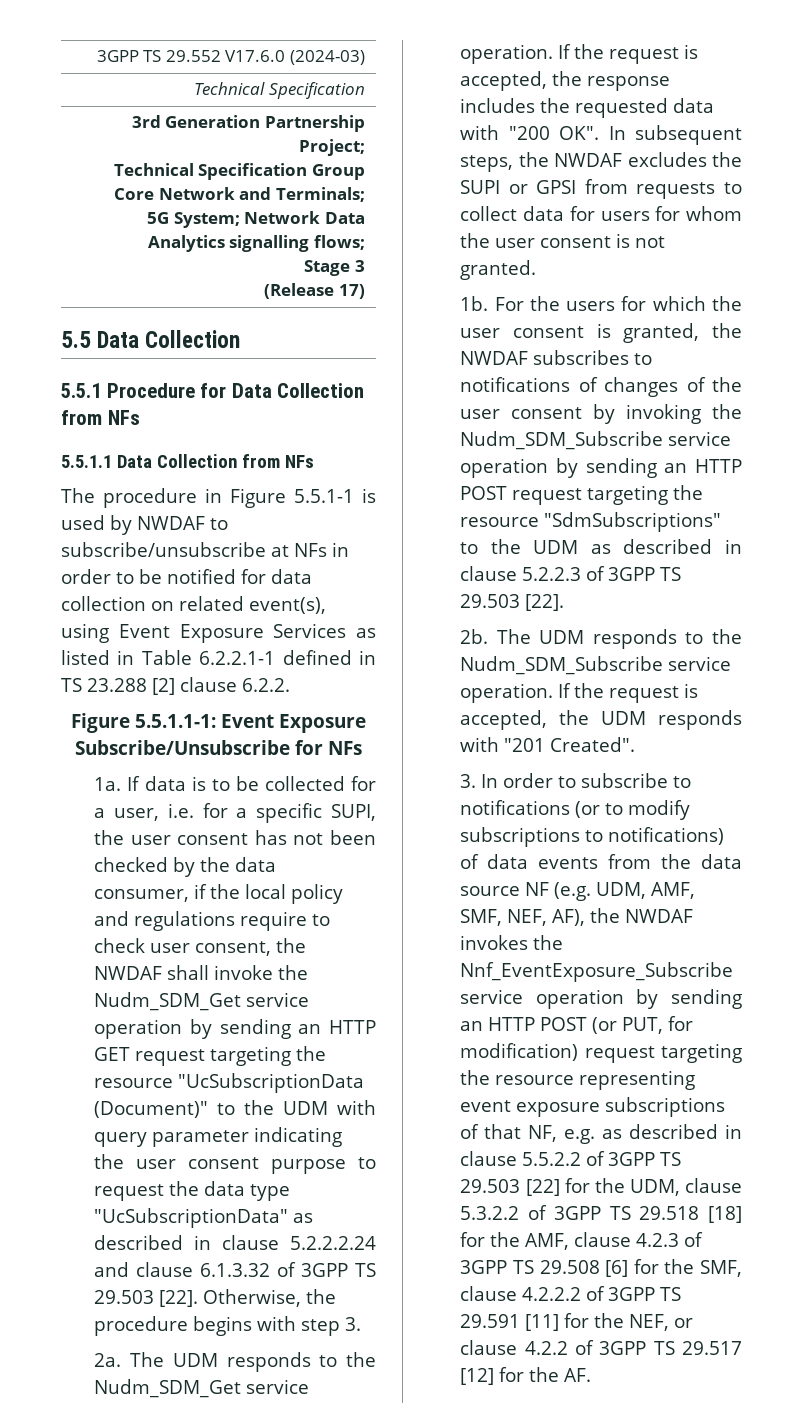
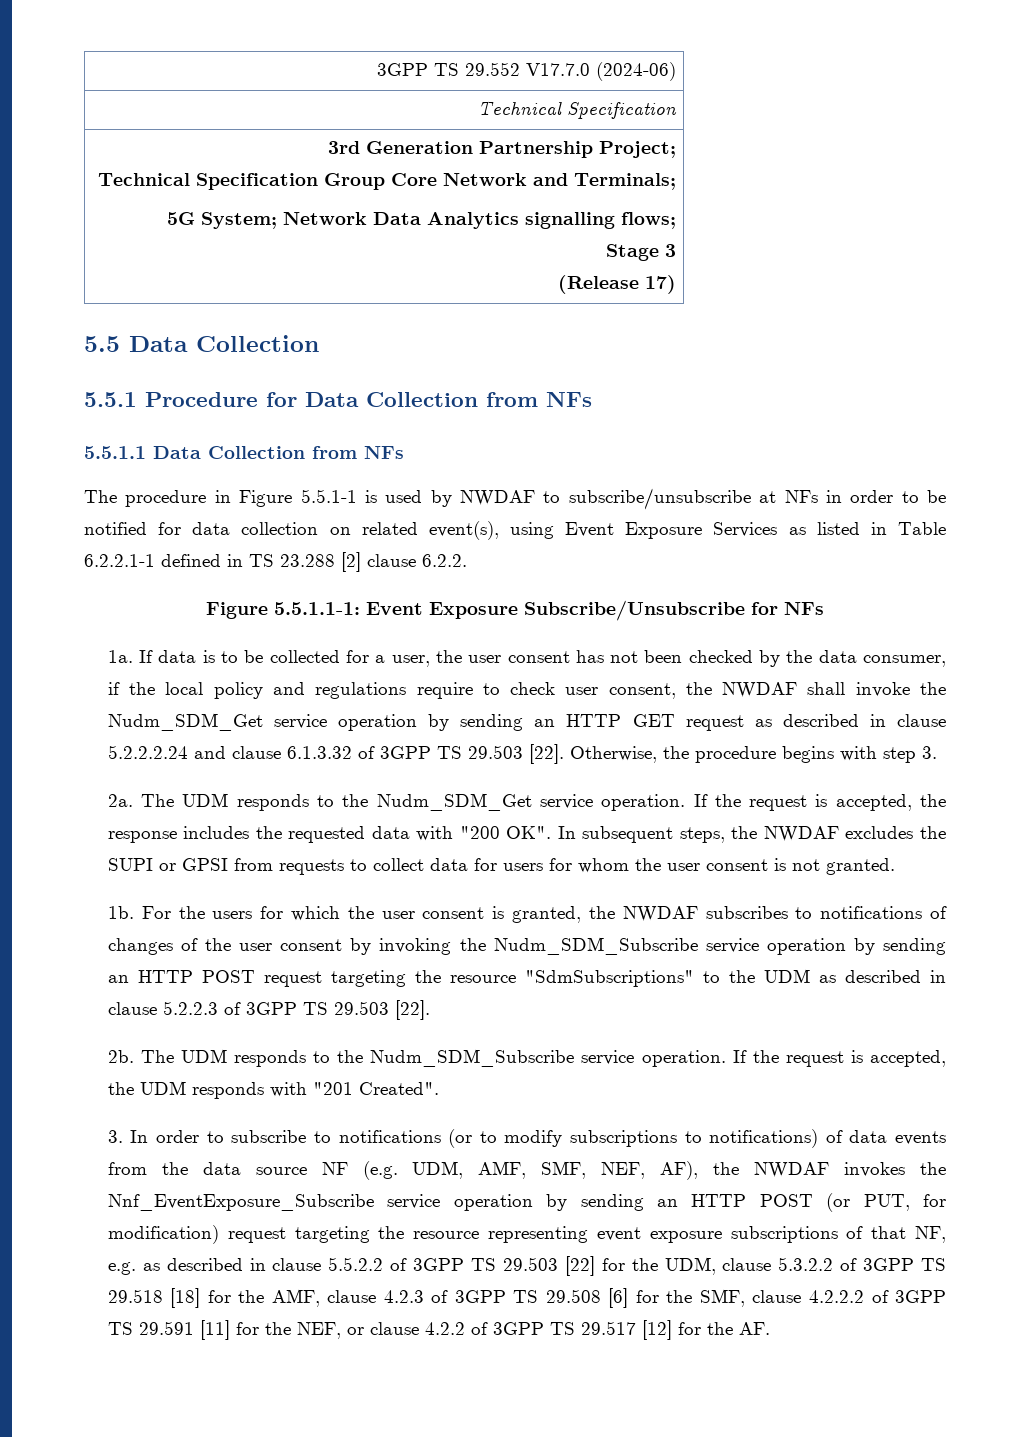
- 3GPP TS 29.552 V17.6.0 (2024-03)
+ 3GPP TS 29.552 V17.7.0 (2024-06)
- If data is to be collected for a user, i.e. for a specific SUPI, the user consent has not been checked by the data consumer, if the local policy and regulations require to check user consent, the NWDAF shall invoke the Nudm_SDM_Get service operation by sending an HTTP GET request targeting the resource "UcSubscriptionData (Document)" to the UDM with query parameter indicating the user consent purpose to request the data type "UcSubscriptionData" as described in clause 5.2.2.2.24 and clause 6.1.3.32 of 3GPP TS 29.503 [22].
+ If data is to be collected for a user, the user consent has not been checked by the data consumer, if the local policy and regulations require to check user consent, the NWDAF shall invoke the Nudm_SDM_Get service operation by sending an HTTP GET request as described in clause 5.2.2.2.24 and clause 6.1.3.32 of 3GPP TS 29.503 [22].

